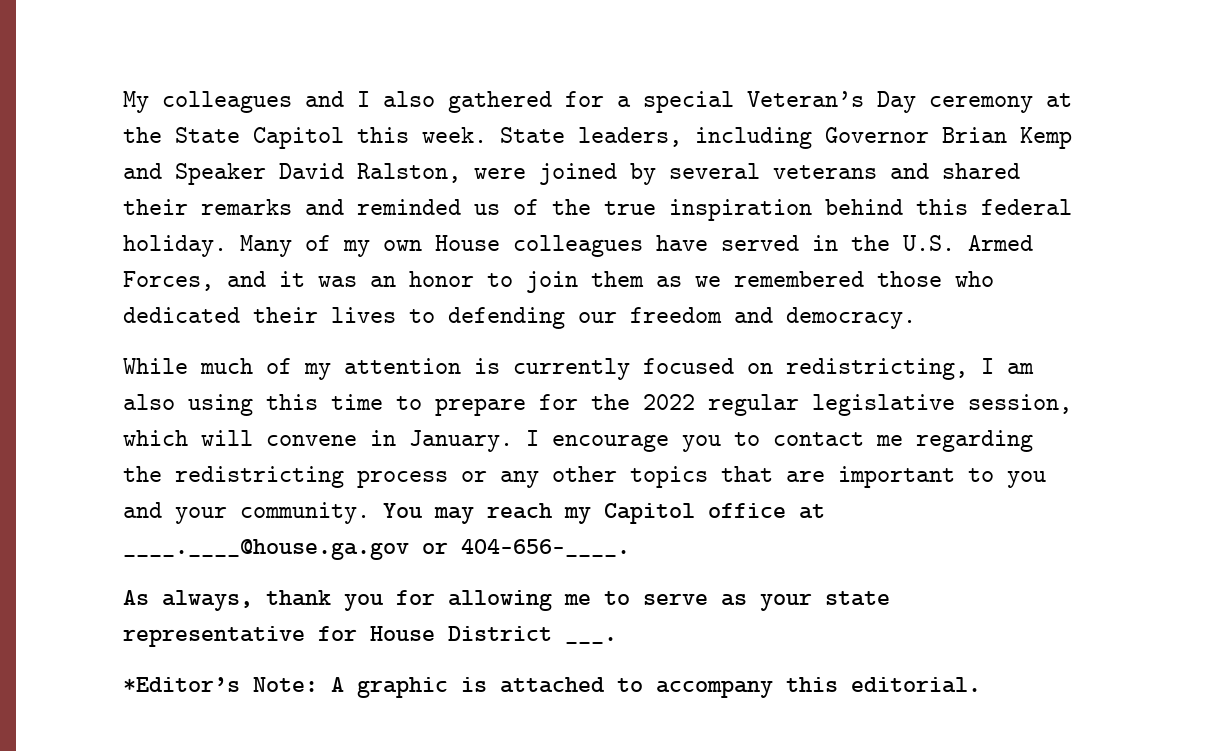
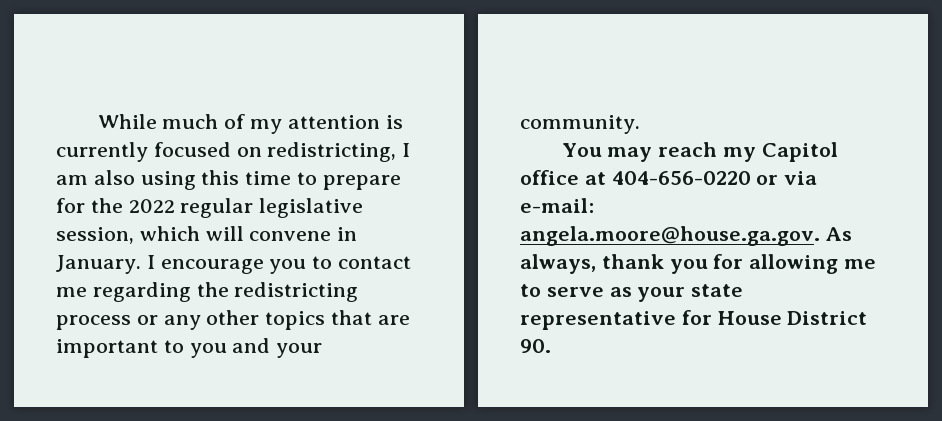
- My colleagues and I also gathered for a special Veteran’s Day ceremony at the State Capitol this week. State leaders, including Governor Brian Kemp and Speaker David Ralston, were joined by several veterans and shared their remarks and reminded us of the true inspiration behind this federal holiday. Many of my own House colleagues have served in the U.S. Armed Forces, and it was an honor to join them as we remembered those who dedicated their lives to defending our freedom and democracy.
- I encourage you to contact me regarding the redistricting process or any other topics that are important to you and your community. You may reach my Capitol office at ____.____@house.ga.gov or 404-656-____.
- As always, thank you for allowing me to serve as your state representative for House District ___.
- *Editor’s Note: A graphic is attached to accompany this editorial.
+ I encourage you to contact me regarding the redistricting process or any other topics that are important to you and your community.
+ You may reach my Capitol office at 404-656-0220 or via e-mail: angela.moore@house.ga.gov. As always, thank you for allowing me to serve as your state representative for House District 90.

